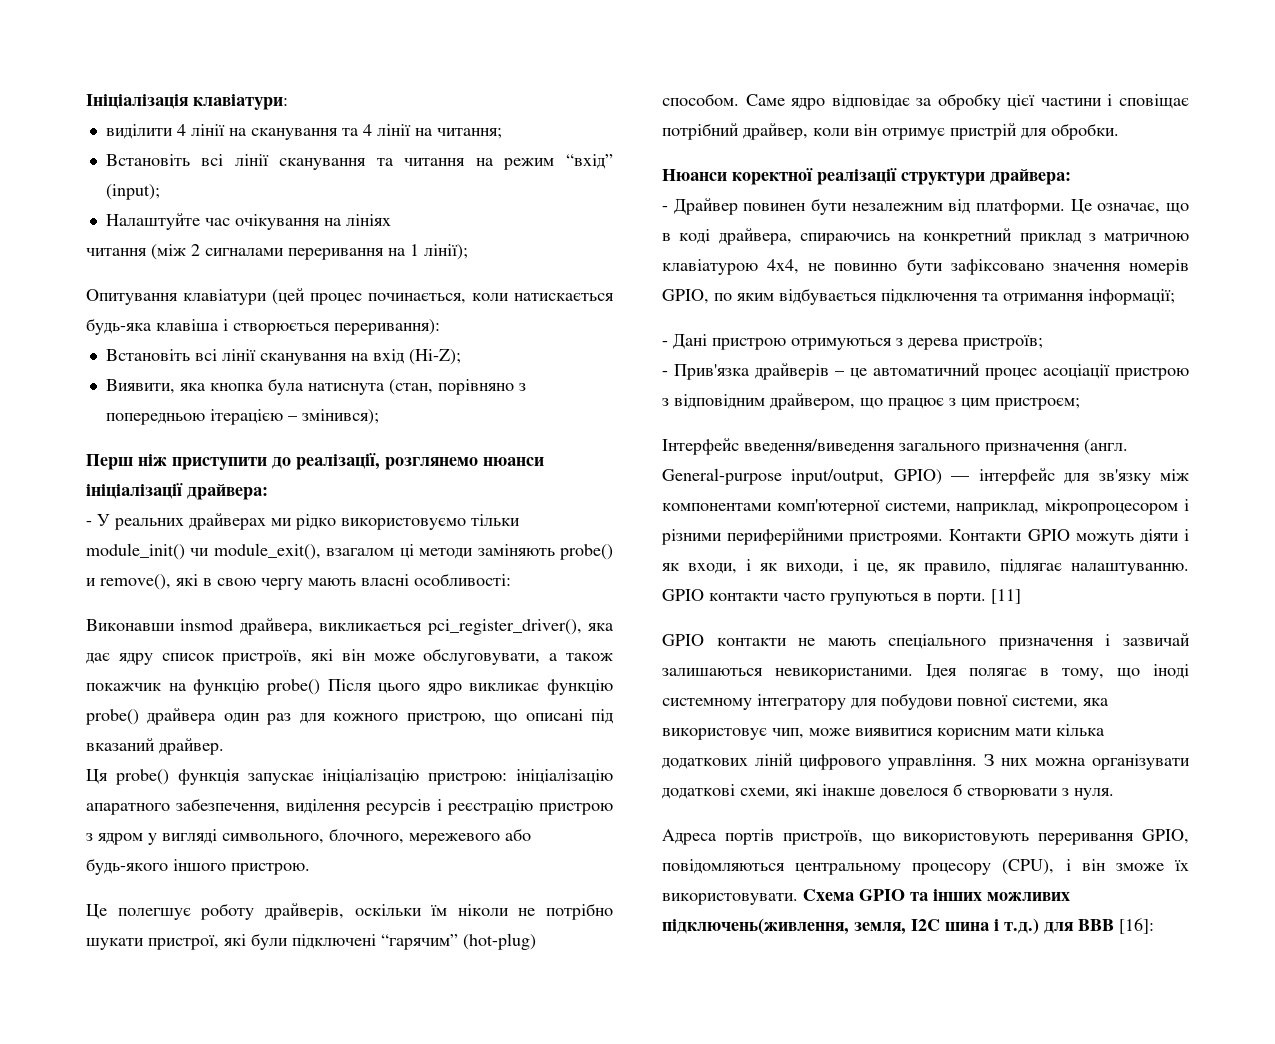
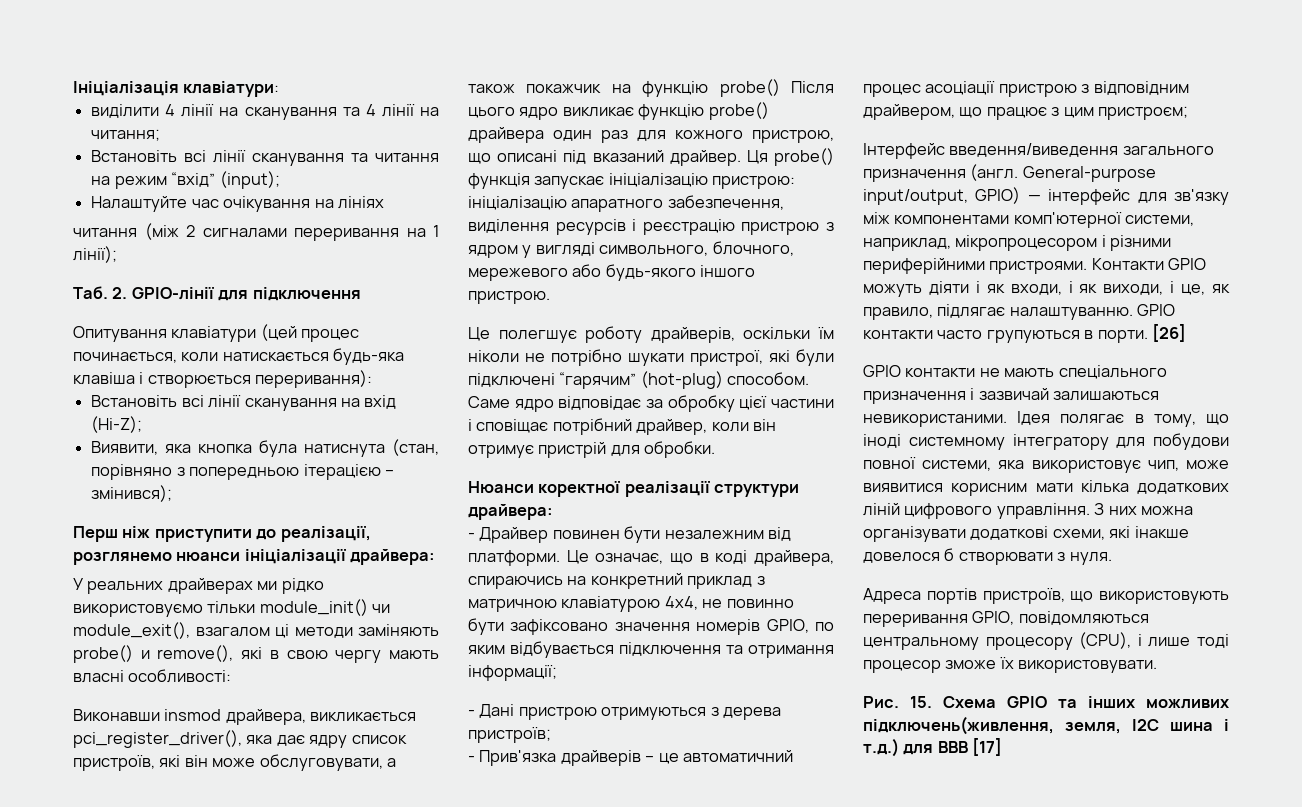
+ Таб. 2. GPIO-лінії для підключення
- - У реальних драйверах ми рідко використовуємо тільки module_init() чи module_exit(), взагалом ці методи заміняють probe() и remove(), які в свою чергу мають власні особливості:
+ У реальних драйверах ми рідко використовуємо тільки module_init() чи module_exit(), взагалом ці методи заміняють probe() и remove(), які в свою чергу мають власні особливості:
- Виконавши insmod драйвера, викликається pci_register_driver(), яка дає ядру список пристроїв, які він може обслуговувати, а також покажчик на функцію probe() Після цього ядро викликає функцію probe() драйвера один раз для кожного пристрою, що описані під вказаний драйвер.
- Ця probe() функція запускає ініціалізацію пристрою:
+ Виконавши insmod драйвера, викликається pci_register_driver(), яка дає ядру список пристроїв, які він може обслуговувати, а також покажчик на функцію probe() Після цього ядро викликає функцію probe() драйвера один раз для кожного пристрою, що описані під вказаний драйвер. Ця probe() функція запускає ініціалізацію пристрою:
- [11]
+ [26]
- Адреса портів пристроїв, що використовують переривання GPIO, повідомляються центральному процесору (CPU), і він зможе їх використовувати. Схема GPIO та інших можливих підключень(живлення, земля, I2C шина і т.д.) для BBB [16]:
+ Адреса портів пристроїв, що використовують переривання GPIO, повідомляються центральному процесору (CPU), і лише тоді процесор зможе їх використовувати.
+ Рис. 15. Схема GPIO та інших можливих підключень(живлення, земля, I2C шина і т.д.) для BBB [17]

